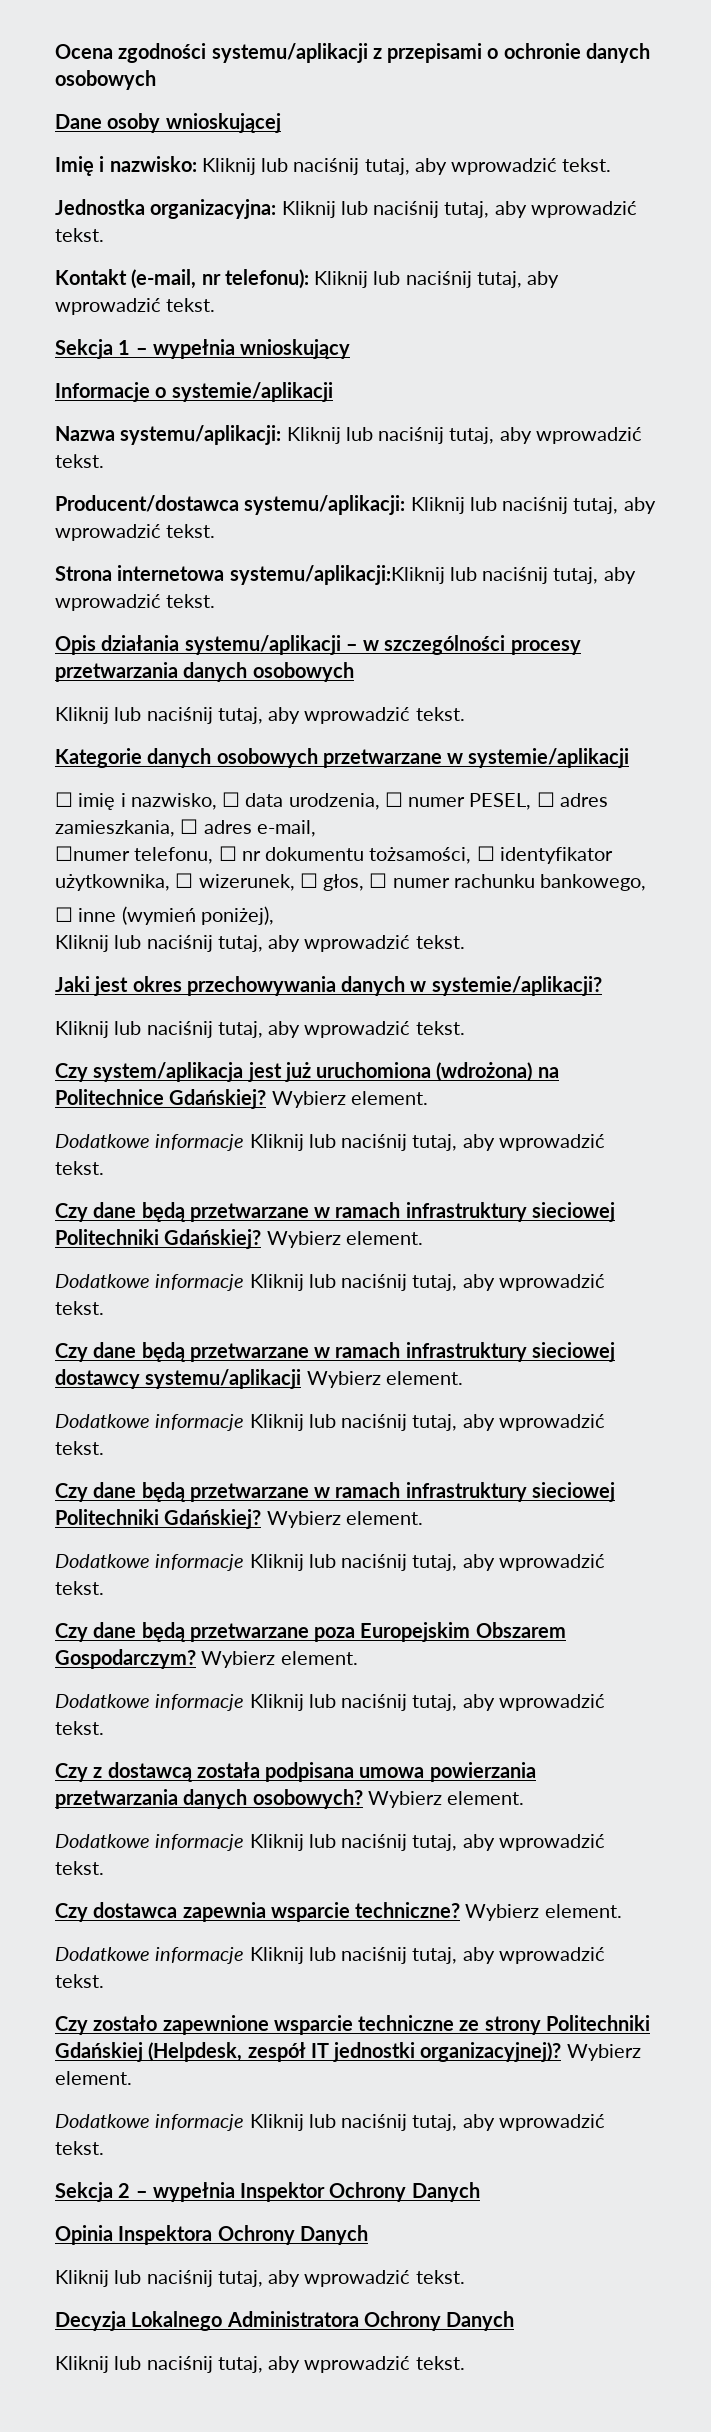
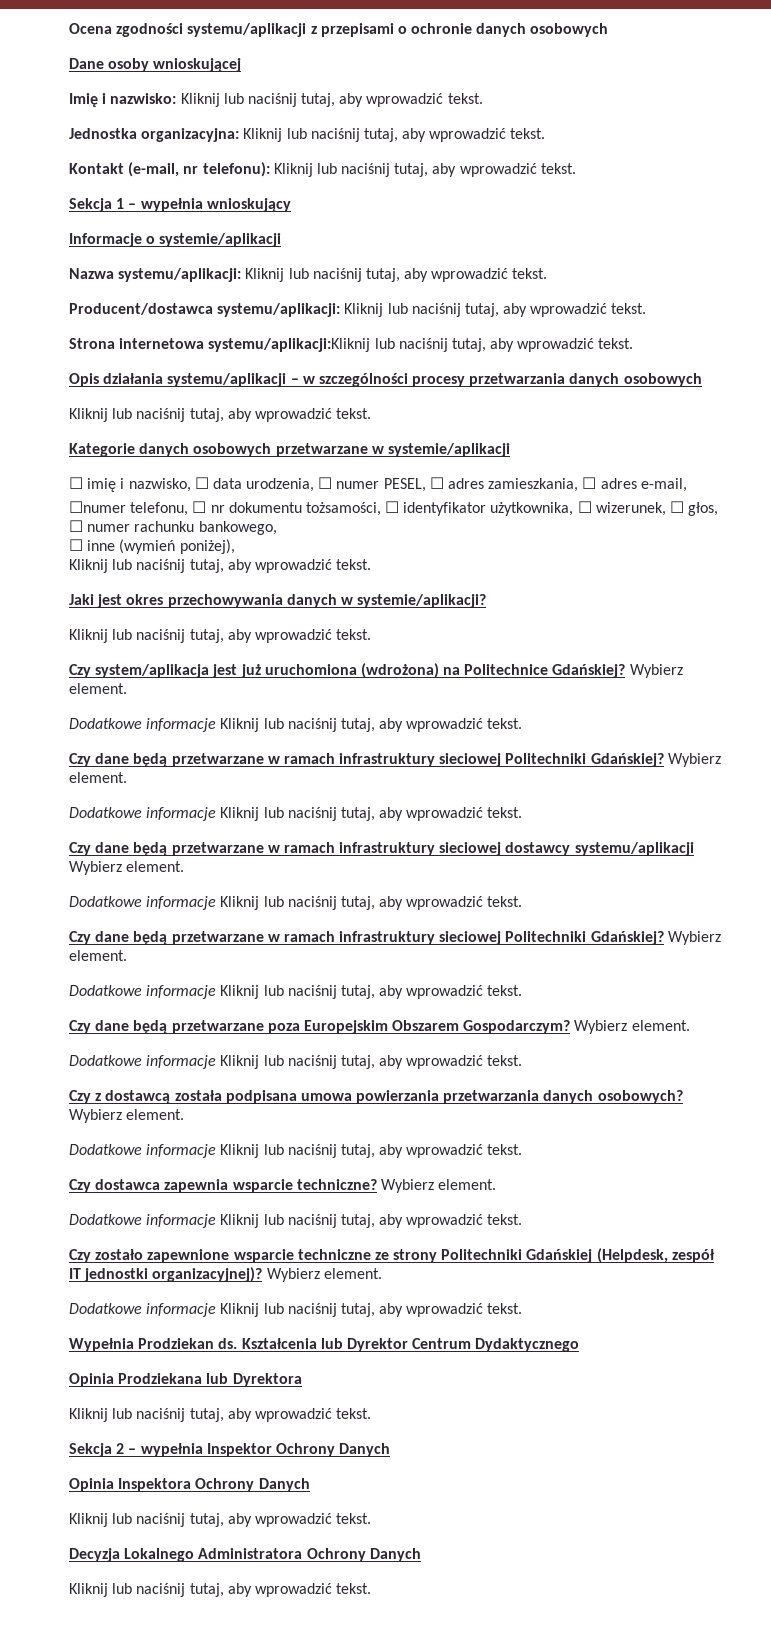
+ Wypełnia Prodziekan ds. Kształcenia lub Dyrektor Centrum Dydaktycznego
+ Opinia Prodziekana lub Dyrektora
+ Kliknij lub naciśnij tutaj, aby wprowadzić tekst.

